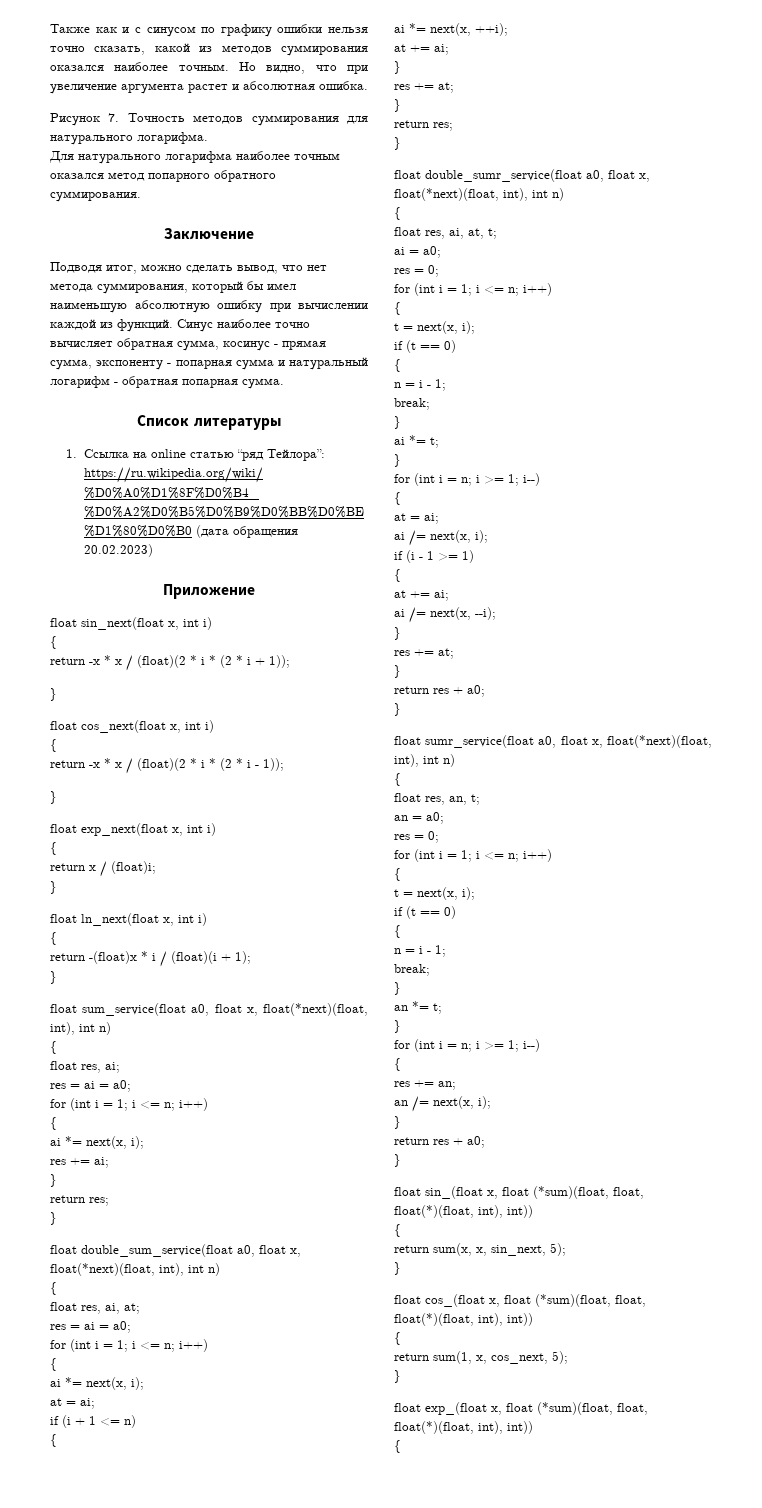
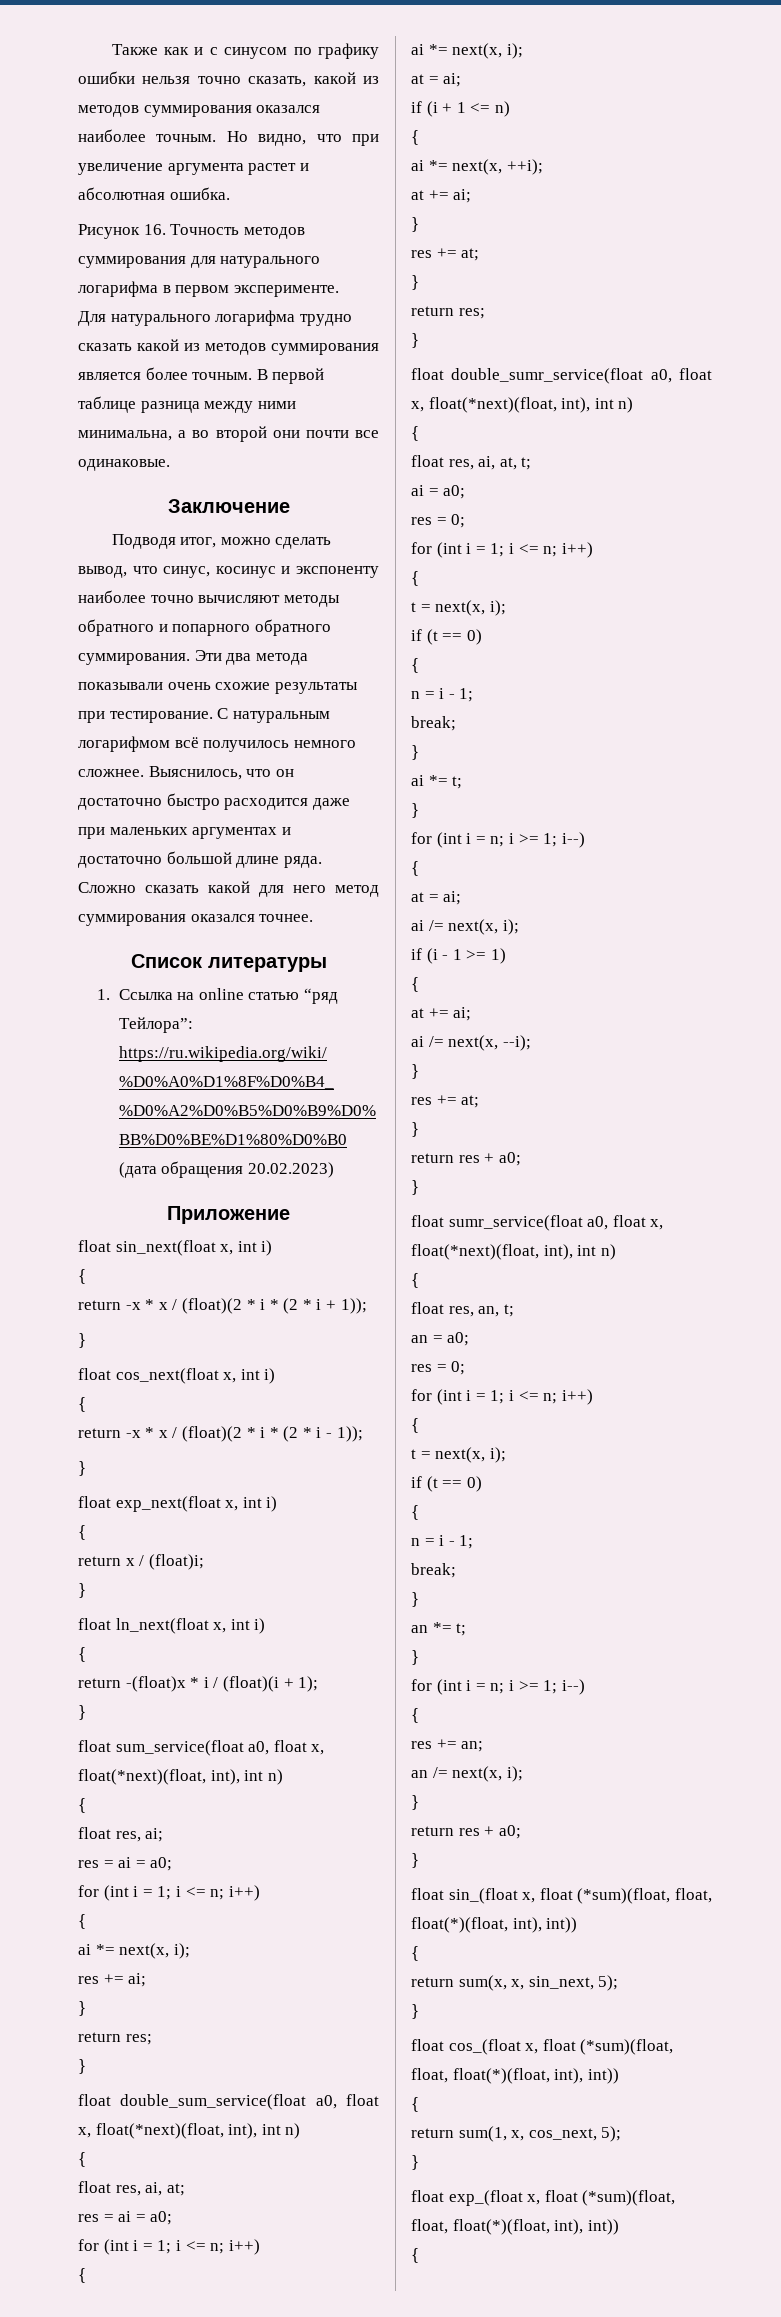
- Рисунок 7. Точность методов суммирования для натурального логарифма.
+ Рисунок 16. Точность методов суммирования для натурального логарифма в первом эксперименте.
- Для натурального логарифма наиболее точным оказался метод попарного обратного суммирования.
+ Для натурального логарифма трудно сказать какой из методов суммирования является более точным. В первой таблице разница между ними минимальна, а во второй они почти все одинаковые.
- Подводя итог, можно сделать вывод, что нет метода суммирования, который бы имел наименьшую абсолютную ошибку при вычислении каждой из функций. Синус наиболее точно вычисляет обратная сумма, косинус - прямая сумма, экспоненту - попарная сумма и натуральный логарифм - обратная попарная сумма.
+ Подводя итог, можно сделать вывод, что синус, косинус и экспоненту наиболее точно вычисляют методы обратного и попарного обратного суммирования. Эти два метода показывали очень схожие результаты при тестирование. С натуральным логарифмом всё получилось немного сложнее. Выяснилось, что он достаточно быстро расходится даже при маленьких аргументах и достаточно большой длине ряда. Сложно сказать какой для него метод суммирования оказался точнее.

